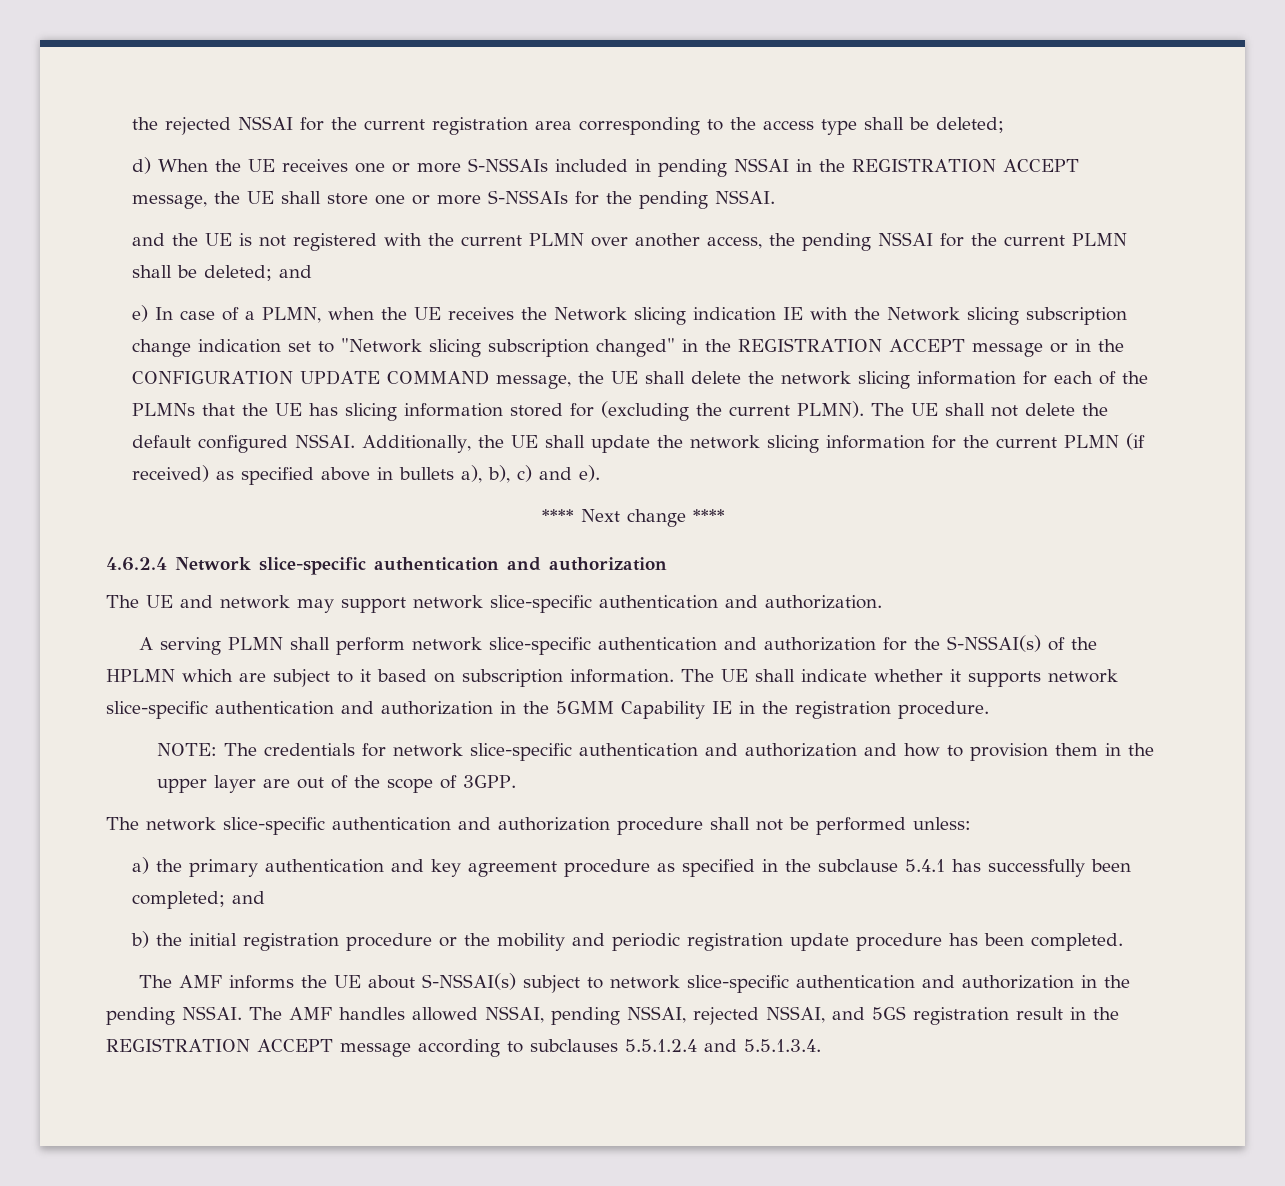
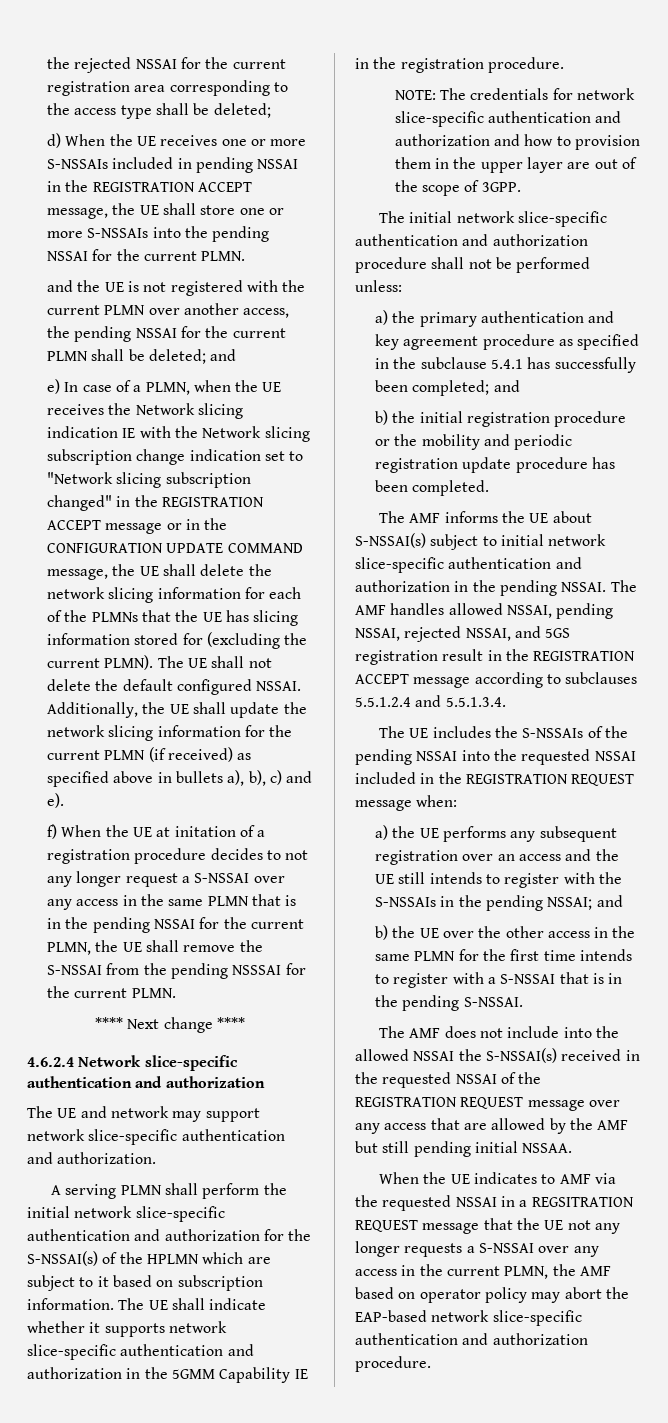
- d) When the UE receives one or more S-NSSAIs included in pending NSSAI in the REGISTRATION ACCEPT message, the UE shall store one or more S-NSSAIs for the pending NSSAI.
+ d) When the UE receives one or more S-NSSAIs included in pending NSSAI in the REGISTRATION ACCEPT message, the UE shall store one or more S-NSSAIs into the pending NSSAI for the current PLMN.
+ f) When the UE at initation of a registration procedure decides to not any longer request a S-NSSAI over any access in the same PLMN that is in the pending NSSAI for the current PLMN, the UE shall remove the S-NSSAI from the pending NSSSAI for the current PLMN.
- A serving PLMN shall perform network slice-specific authentication and authorization for the S-NSSAI(s) of the HPLMN which are subject to it based on subscription information.
+ A serving PLMN shall perform the initial network slice-specific authentication and authorization for the S-NSSAI(s) of the HPLMN which are subject to it based on subscription information.
- The network slice-specific authentication and authorization procedure shall not be performed unless:
+ The initial network slice-specific authentication and authorization procedure shall not be performed unless:
- The AMF informs the UE about S-NSSAI(s) subject to network slice-specific authentication and authorization in the pending NSSAI.
+ The AMF informs the UE about S-NSSAI(s) subject to initial network slice-specific authentication and authorization in the pending NSSAI.
+ The UE includes the S-NSSAIs of the pending NSSAI into the requested NSSAI included in the REGISTRATION REQUEST message when:
+ a) the UE performs any subsequent registration over an access and the UE still intends to register with the S-NSSAIs in the pending NSSAI; and
+ b) the UE over the other access in the same PLMN for the first time intends to register with a S-NSSAI that is in the pending S-NSSAI.
+ The AMF does not include into the allowed NSSAI the S-NSSAI(s) received in the requested NSSAI of the REGISTRATION REQUEST message over any access that are allowed by the AMF but still pending initial NSSAA.
+ When the UE indicates to AMF via the requested NSSAI in a REGSITRATION REQUEST message that the UE not any longer requests a S-NSSAI over any access in the current PLMN, the AMF based on operator policy may abort the EAP-based network slice-specific authentication and authorization procedure.

